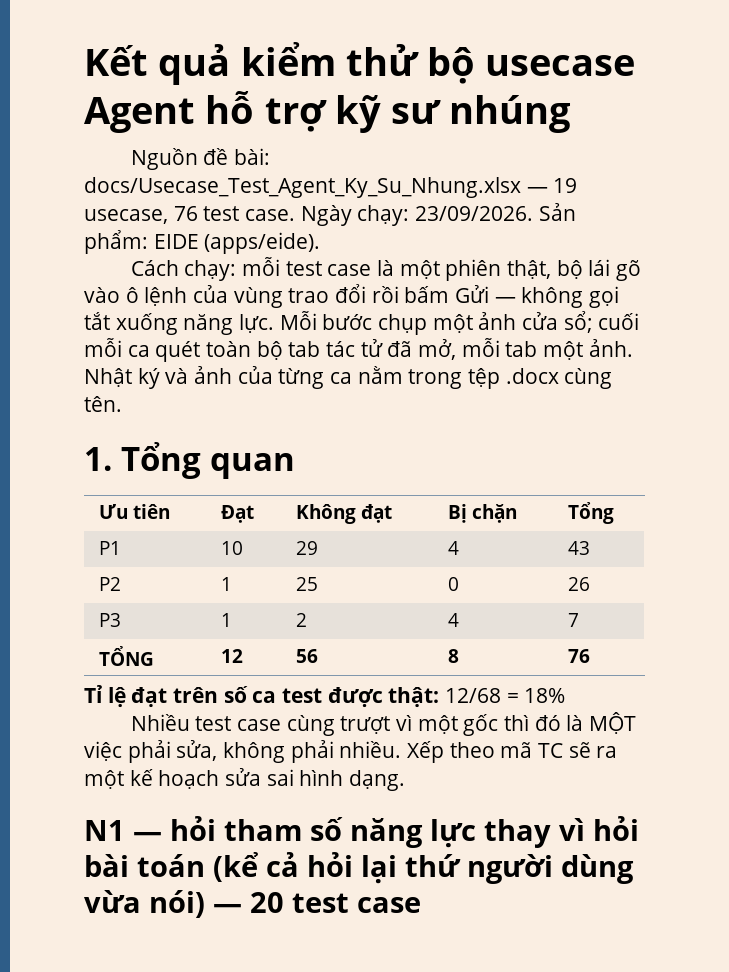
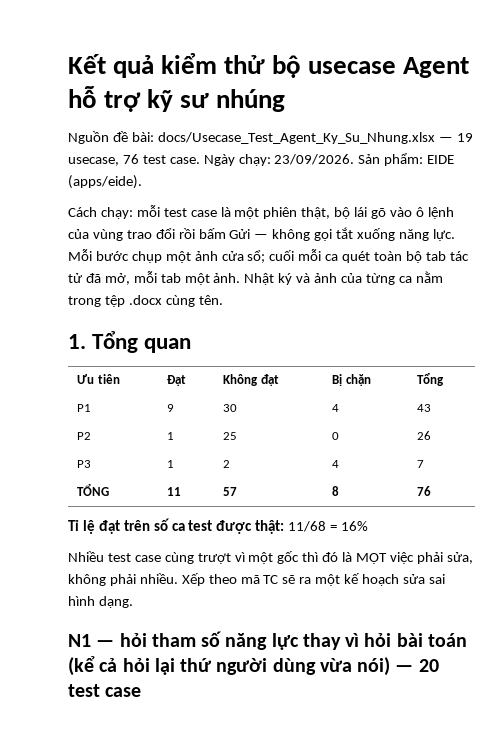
- P1 | 10 | 29 | 4 | 43
+ P1 | 9 | 30 | 4 | 43
- TỔNG | 12 | 56 | 8 | 76
+ TỔNG | 11 | 57 | 8 | 76
- Tỉ lệ đạt trên số ca test được thật: 12/68 = 18%
+ Tỉ lệ đạt trên số ca test được thật: 11/68 = 16%

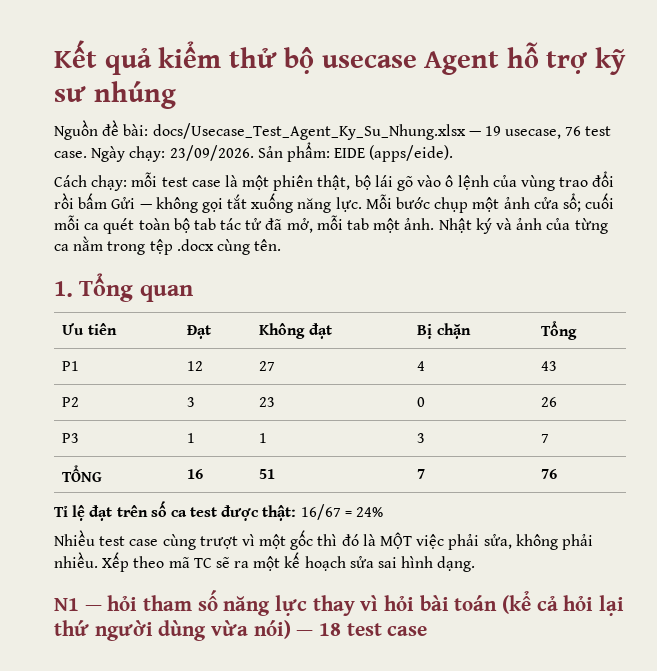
- P1 | 9 | 30 | 4 | 43
+ P1 | 12 | 27 | 4 | 43
- P2 | 1 | 25 | 0 | 26
+ P2 | 3 | 23 | 0 | 26
- P3 | 1 | 2 | 4 | 7
+ P3 | 1 | 1 | 3 | 7
- TỔNG | 11 | 57 | 8 | 76
+ TỔNG | 16 | 51 | 7 | 76
- Tỉ lệ đạt trên số ca test được thật: 11/68 = 16%
+ Tỉ lệ đạt trên số ca test được thật: 16/67 = 24%
- N1 — hỏi tham số năng lực thay vì hỏi bài toán (kể cả hỏi lại thứ người dùng vừa nói) — 20 test case
+ N1 — hỏi tham số năng lực thay vì hỏi bài toán (kể cả hỏi lại thứ người dùng vừa nói) — 18 test case

